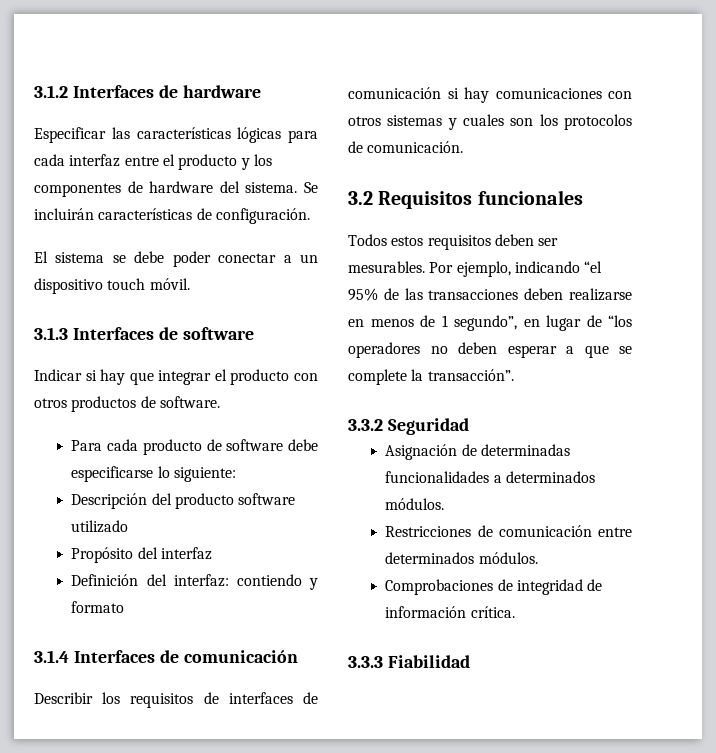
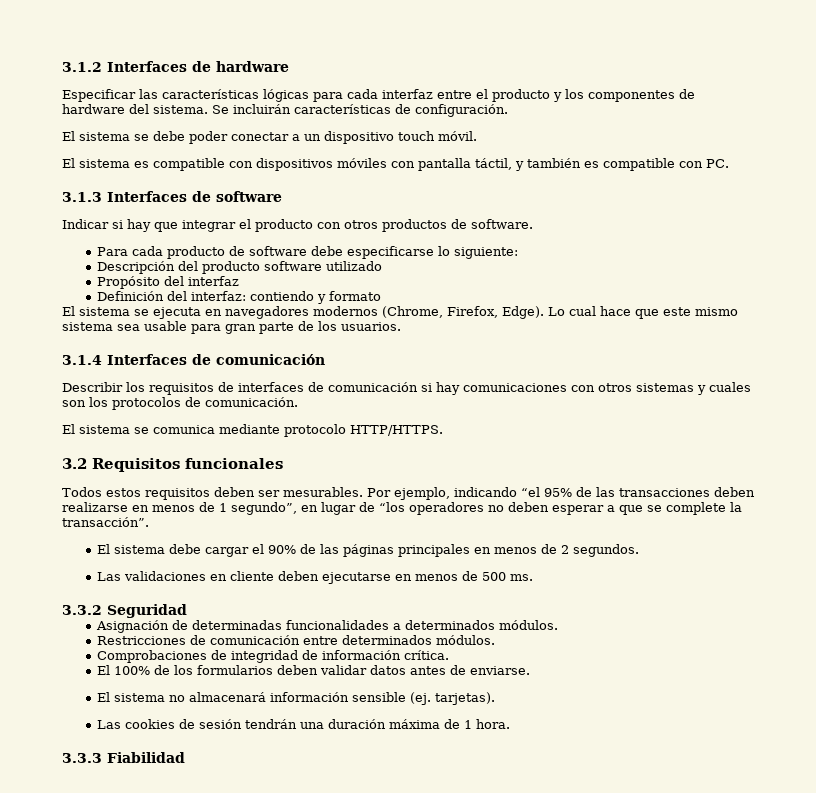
+ El sistema es compatible con dispositivos móviles con pantalla táctil, y también es compatible con PC.
+ El sistema se ejecuta en navegadores modernos (Chrome, Firefox, Edge). Lo cual hace que este mismo sistema sea usable para gran parte de los usuarios.
+ El sistema se comunica mediante protocolo HTTP/HTTPS.
+ El sistema debe cargar el 90% de las páginas principales en menos de 2 segundos.
+ Las validaciones en cliente deben ejecutarse en menos de 500 ms.
+ El 100% de los formularios deben validar datos antes de enviarse.
+ El sistema no almacenará información sensible (ej. tarjetas).
+ Las cookies de sesión tendrán una duración máxima de 1 hora.

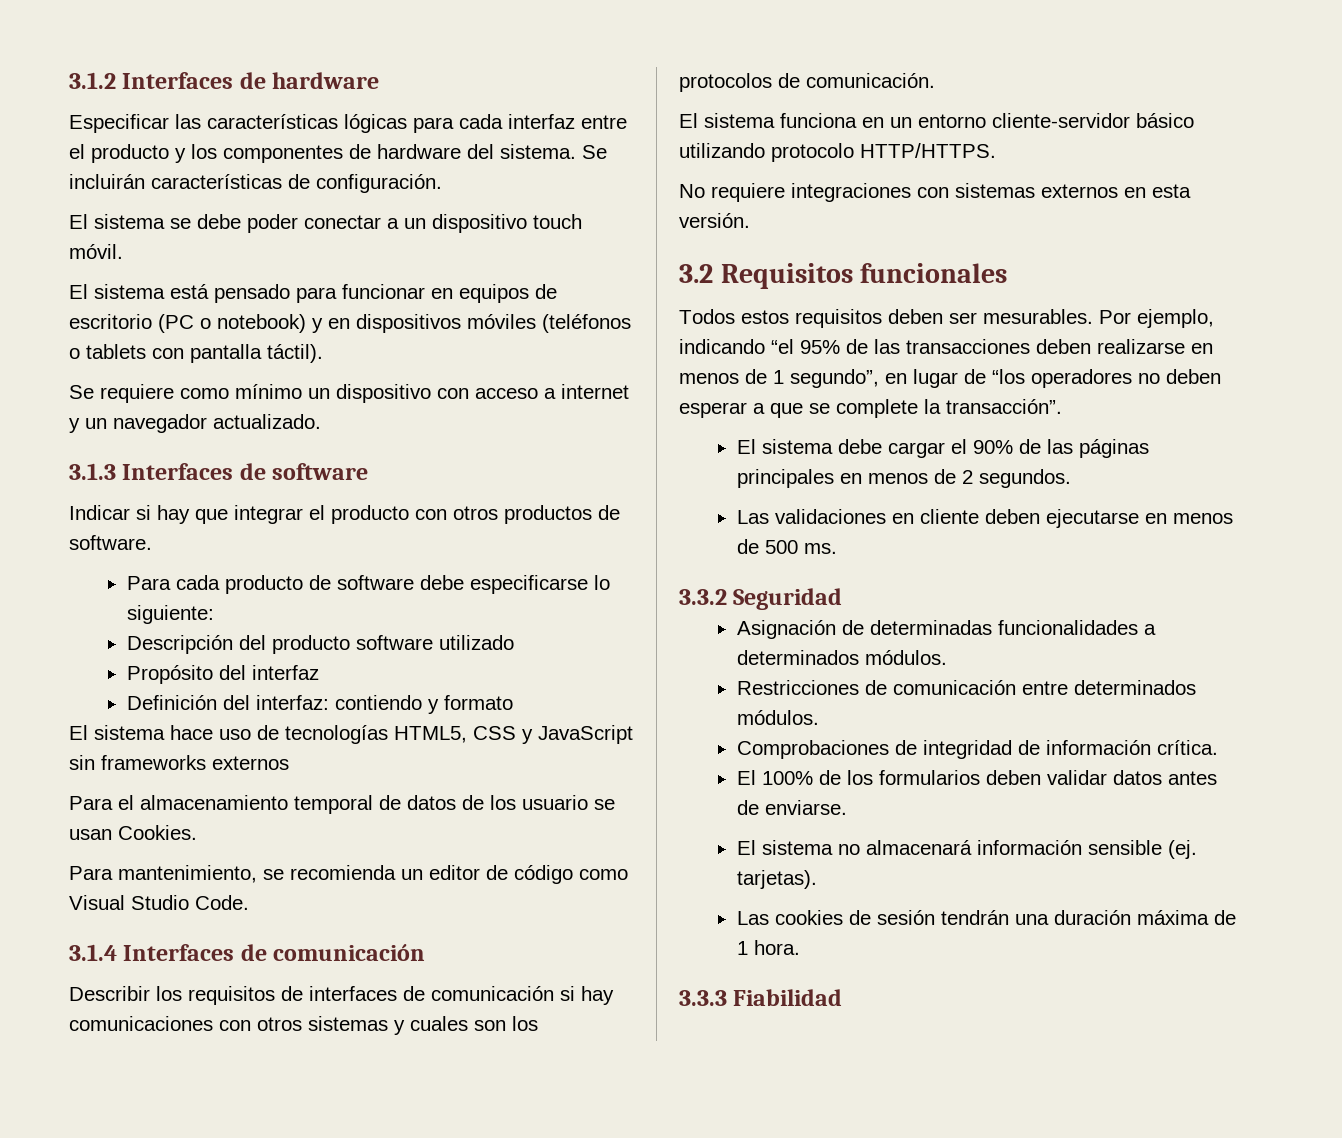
- El sistema es compatible con dispositivos móviles con pantalla táctil, y también es compatible con PC.
+ El sistema está pensado para funcionar en equipos de escritorio (PC o notebook) y en dispositivos móviles (teléfonos o tablets con pantalla táctil).
+ Se requiere como mínimo un dispositivo con acceso a internet y un navegador actualizado.
- El sistema se ejecuta en navegadores modernos (Chrome, Firefox, Edge). Lo cual hace que este mismo sistema sea usable para gran parte de los usuarios.
+ El sistema hace uso de tecnologías HTML5, CSS y JavaScript sin frameworks externos
+ Para el almacenamiento temporal de datos de los usuario se usan Cookies.
+ Para mantenimiento, se recomienda un editor de código como Visual Studio Code.
- El sistema se comunica mediante protocolo HTTP/HTTPS.
+ El sistema funciona en un entorno cliente-servidor básico utilizando protocolo HTTP/HTTPS.
+ No requiere integraciones con sistemas externos en esta versión.

